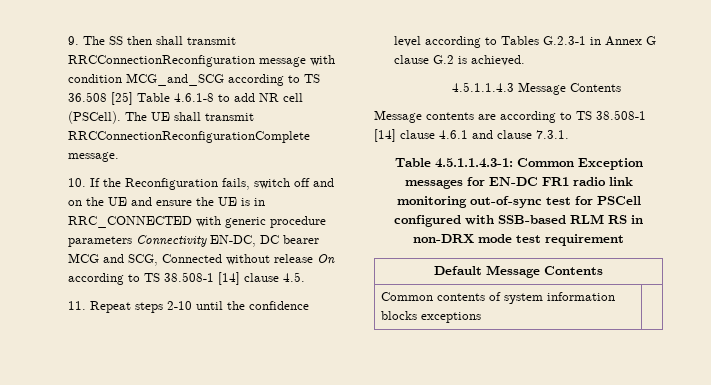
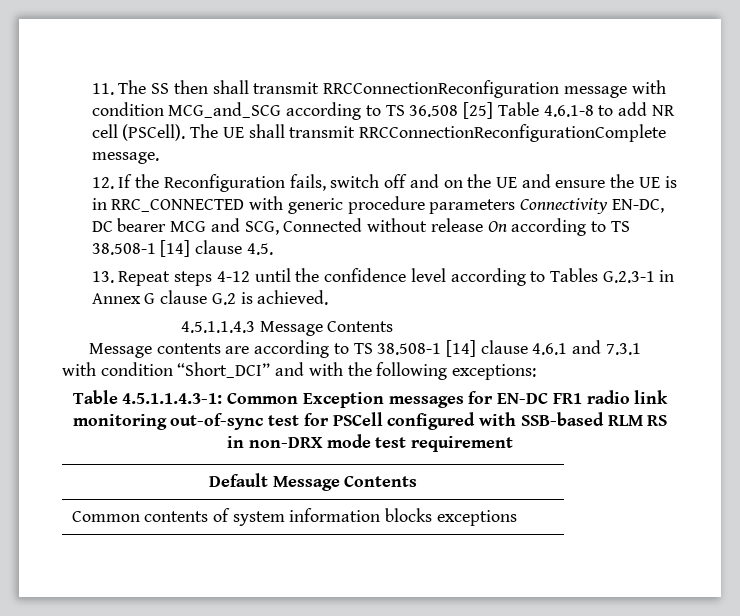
- 9. The SS then shall transmit RRCConnectionReconfiguration message with condition MCG_and_SCG according to TS 36.508 [25] Table 4.6.1-8 to add NR cell (PSCell).
+ 11. The SS then shall transmit RRCConnectionReconfiguration message with condition MCG_and_SCG according to TS 36.508 [25] Table 4.6.1-8 to add NR cell (PSCell).
- 10. If the Reconfiguration fails, switch off and on the UE and ensure the UE is in RRC_CONNECTED with generic procedure parameters Connectivity EN-DC, DC bearer MCG and SCG, Connected without release On according to TS 38.508-1 [14] clause 4.5.
+ 12. If the Reconfiguration fails, switch off and on the UE and ensure the UE is in RRC_CONNECTED with generic procedure parameters Connectivity EN-DC, DC bearer MCG and SCG, Connected without release On according to TS 38.508-1 [14] clause 4.5.
- 11. Repeat steps 2-10 until the confidence level according to Tables G.2.3-1 in Annex G clause G.2 is achieved.
+ 13. Repeat steps 4-12 until the confidence level according to Tables G.2.3-1 in Annex G clause G.2 is achieved.
- Message contents are according to TS 38.508-1 [14] clause 4.6.1 and clause 7.3.1.
+ Message contents are according to TS 38.508-1 [14] clause 4.6.1 and 7.3.1 with condition “Short_DCI” and with the following exceptions:

